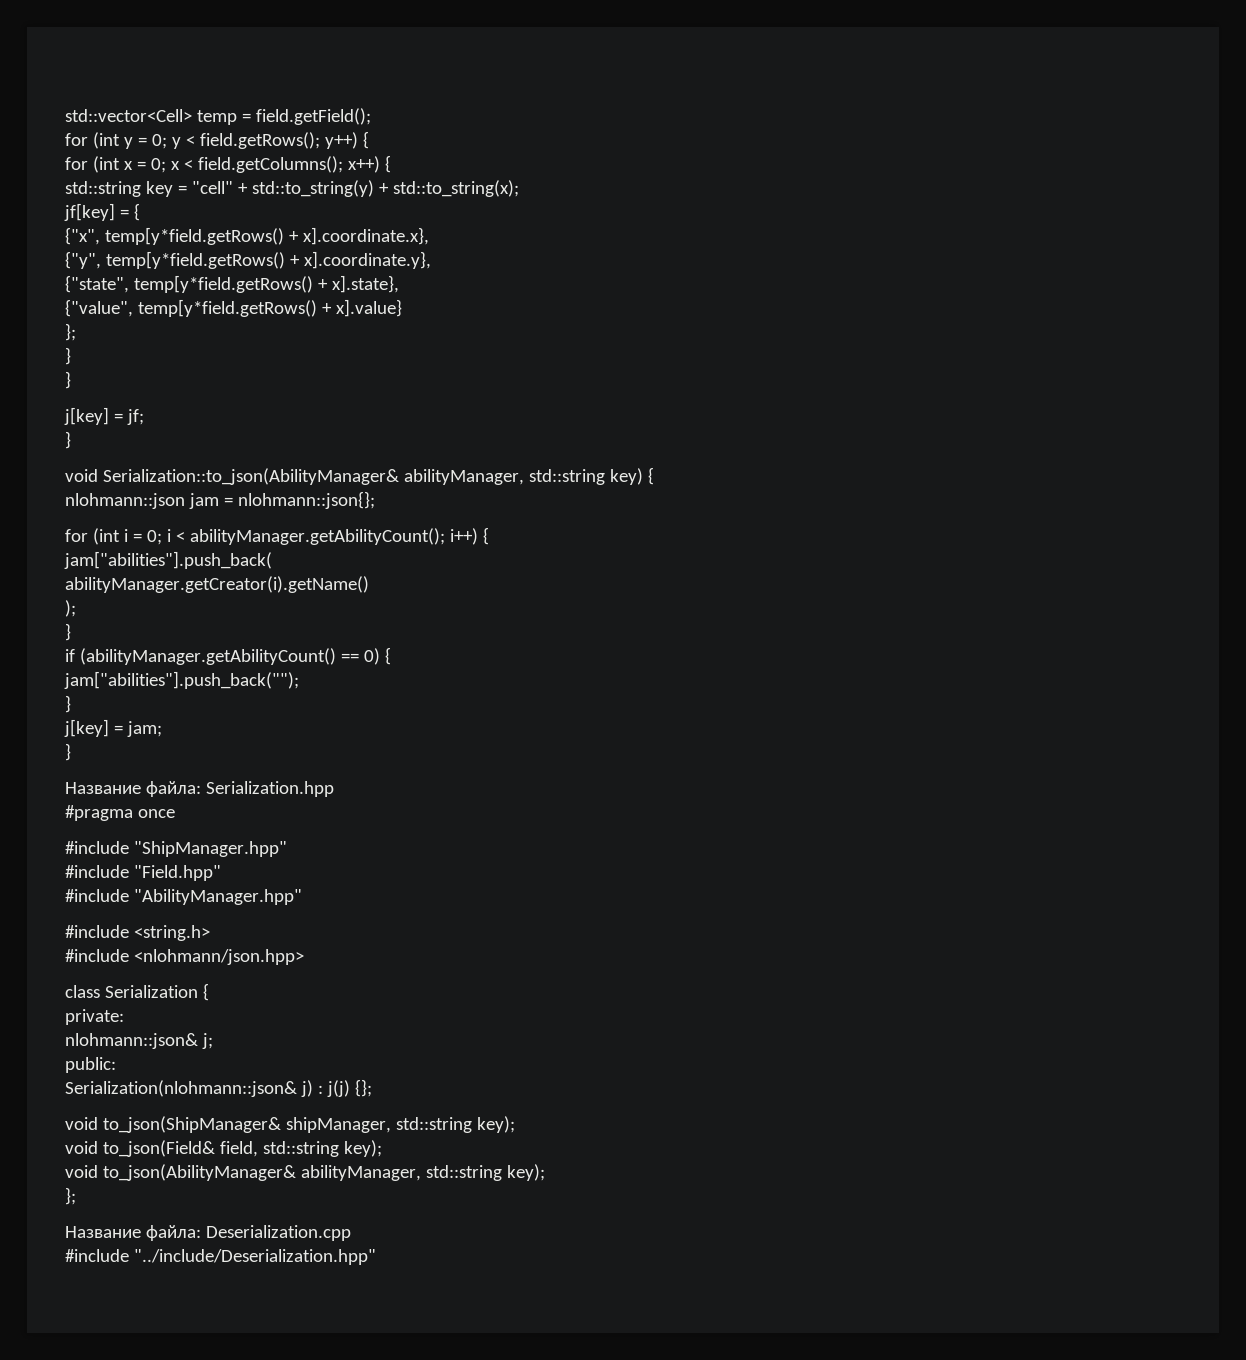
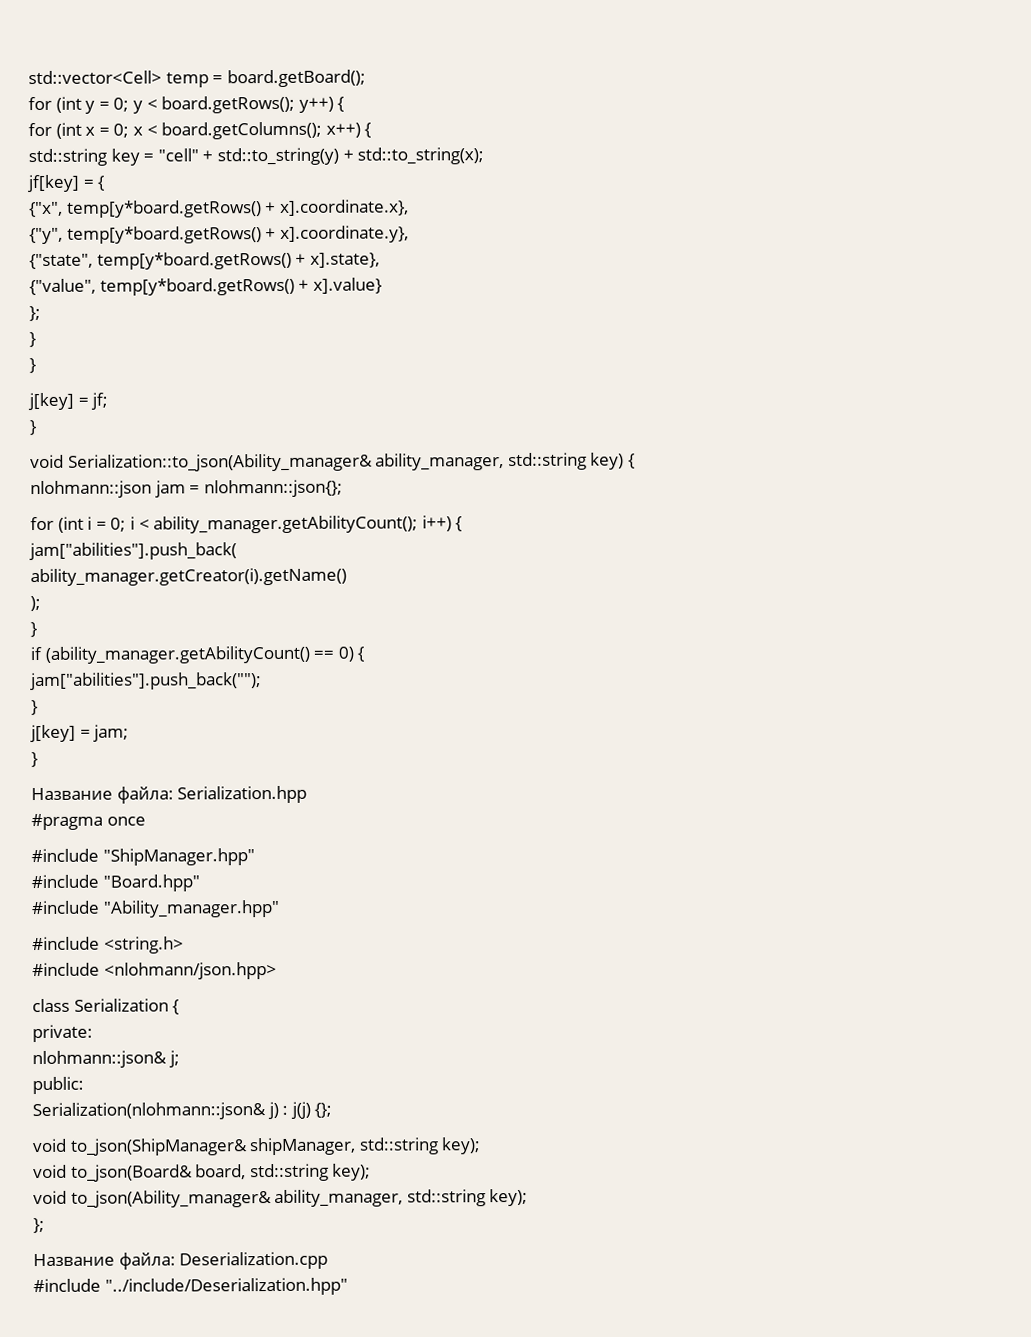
- std::vector<Cell> temp = field.getField();
+ std::vector<Cell> temp = board.getBoard();
- for (int y = 0; y < field.getRows(); y++) {
+ for (int y = 0; y < board.getRows(); y++) {
- for (int x = 0; x < field.getColumns(); x++) {
+ for (int x = 0; x < board.getColumns(); x++) {
- {"x", temp[y*field.getRows() + x].coordinate.x},
+ {"x", temp[y*board.getRows() + x].coordinate.x},
- {"y", temp[y*field.getRows() + x].coordinate.y},
+ {"y", temp[y*board.getRows() + x].coordinate.y},
- {"state", temp[y*field.getRows() + x].state},
+ {"state", temp[y*board.getRows() + x].state},
- {"value", temp[y*field.getRows() + x].value}
+ {"value", temp[y*board.getRows() + x].value}
- void Serialization::to_json(AbilityManager& abilityManager, std::string key) {
+ void Serialization::to_json(Ability_manager& ability_manager, std::string key) {
- for (int i = 0; i < abilityManager.getAbilityCount(); i++) {
+ for (int i = 0; i < ability_manager.getAbilityCount(); i++) {
- abilityManager.getCreator(i).getName()
+ ability_manager.getCreator(i).getName()
- if (abilityManager.getAbilityCount() == 0) {
+ if (ability_manager.getAbilityCount() == 0) {
- #include "Field.hpp"
- #include "AbilityManager.hpp"
+ #include "Board.hpp"
+ #include "Ability_manager.hpp"
- void to_json(Field& field, std::string key);
- void to_json(AbilityManager& abilityManager, std::string key);
+ void to_json(Board& board, std::string key);
+ void to_json(Ability_manager& ability_manager, std::string key);

